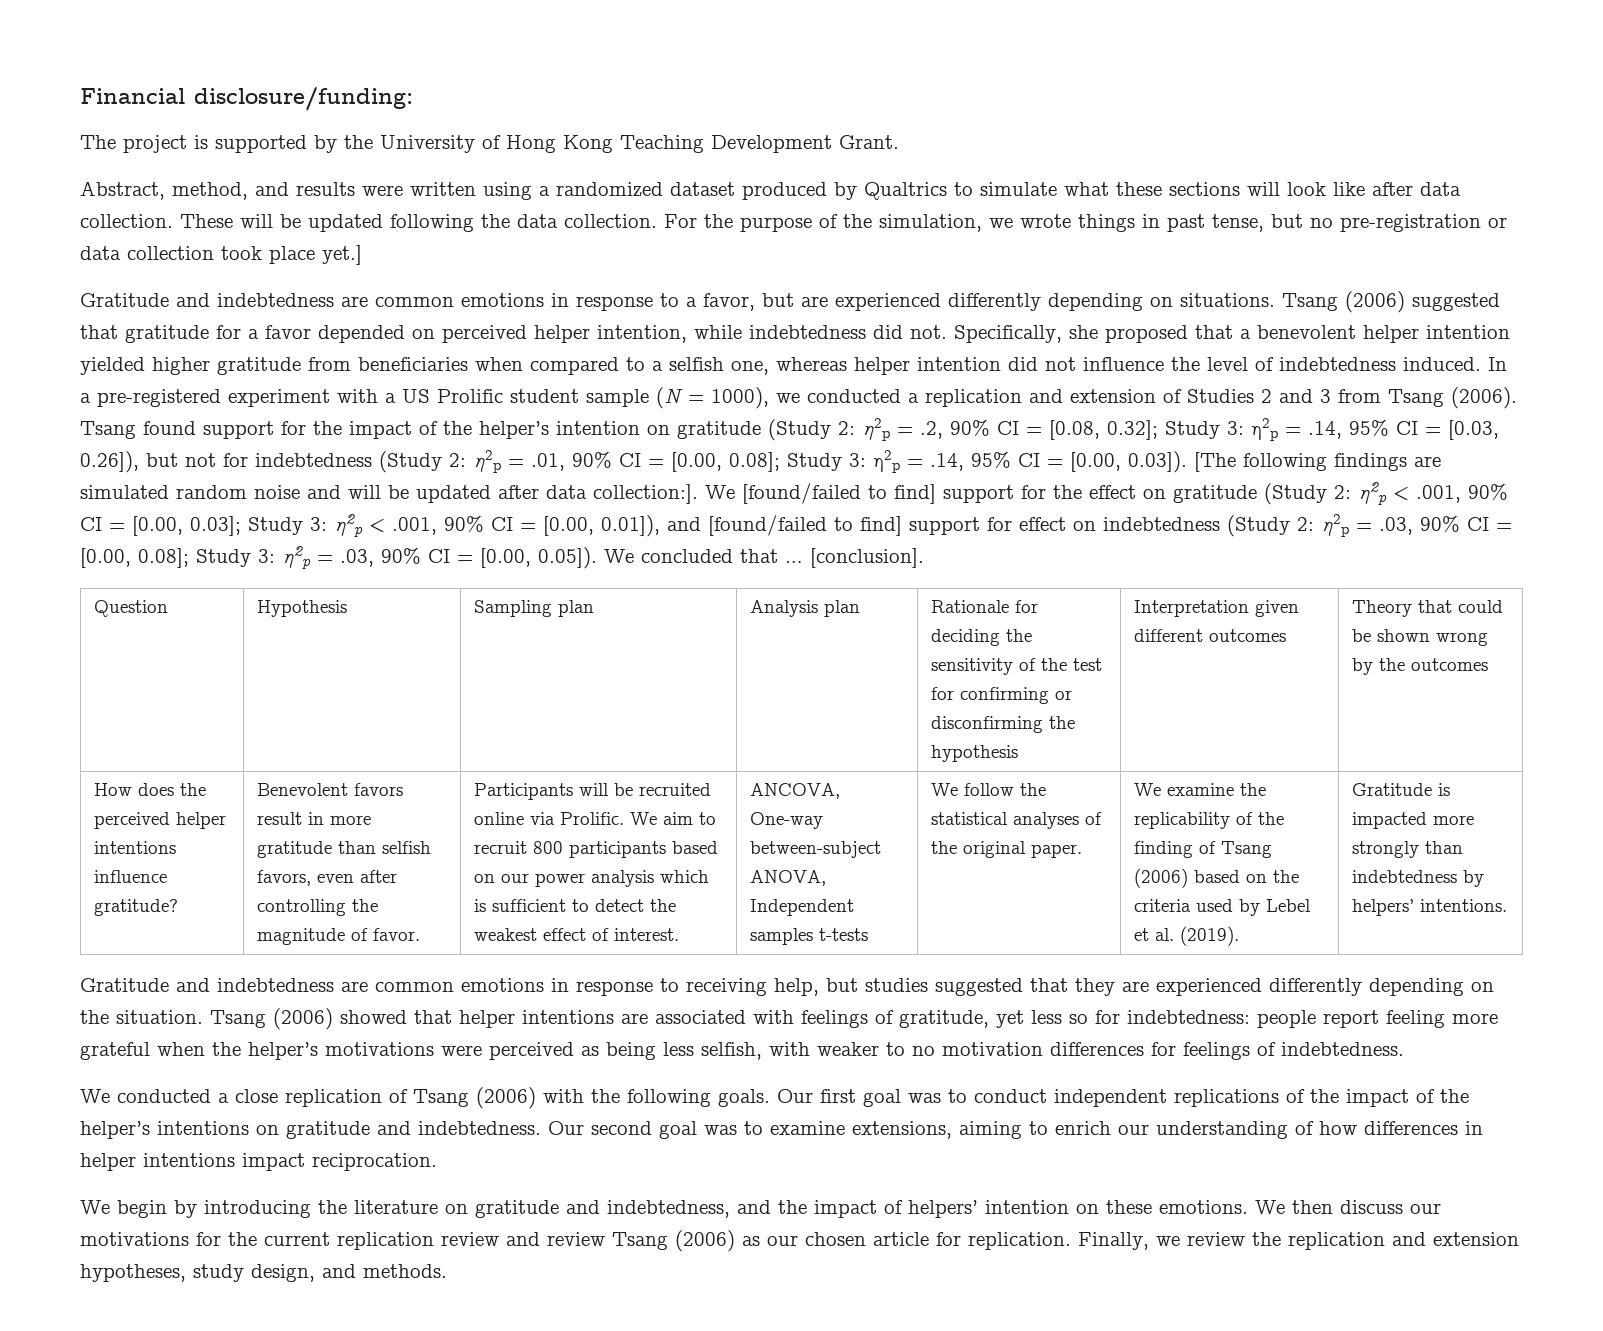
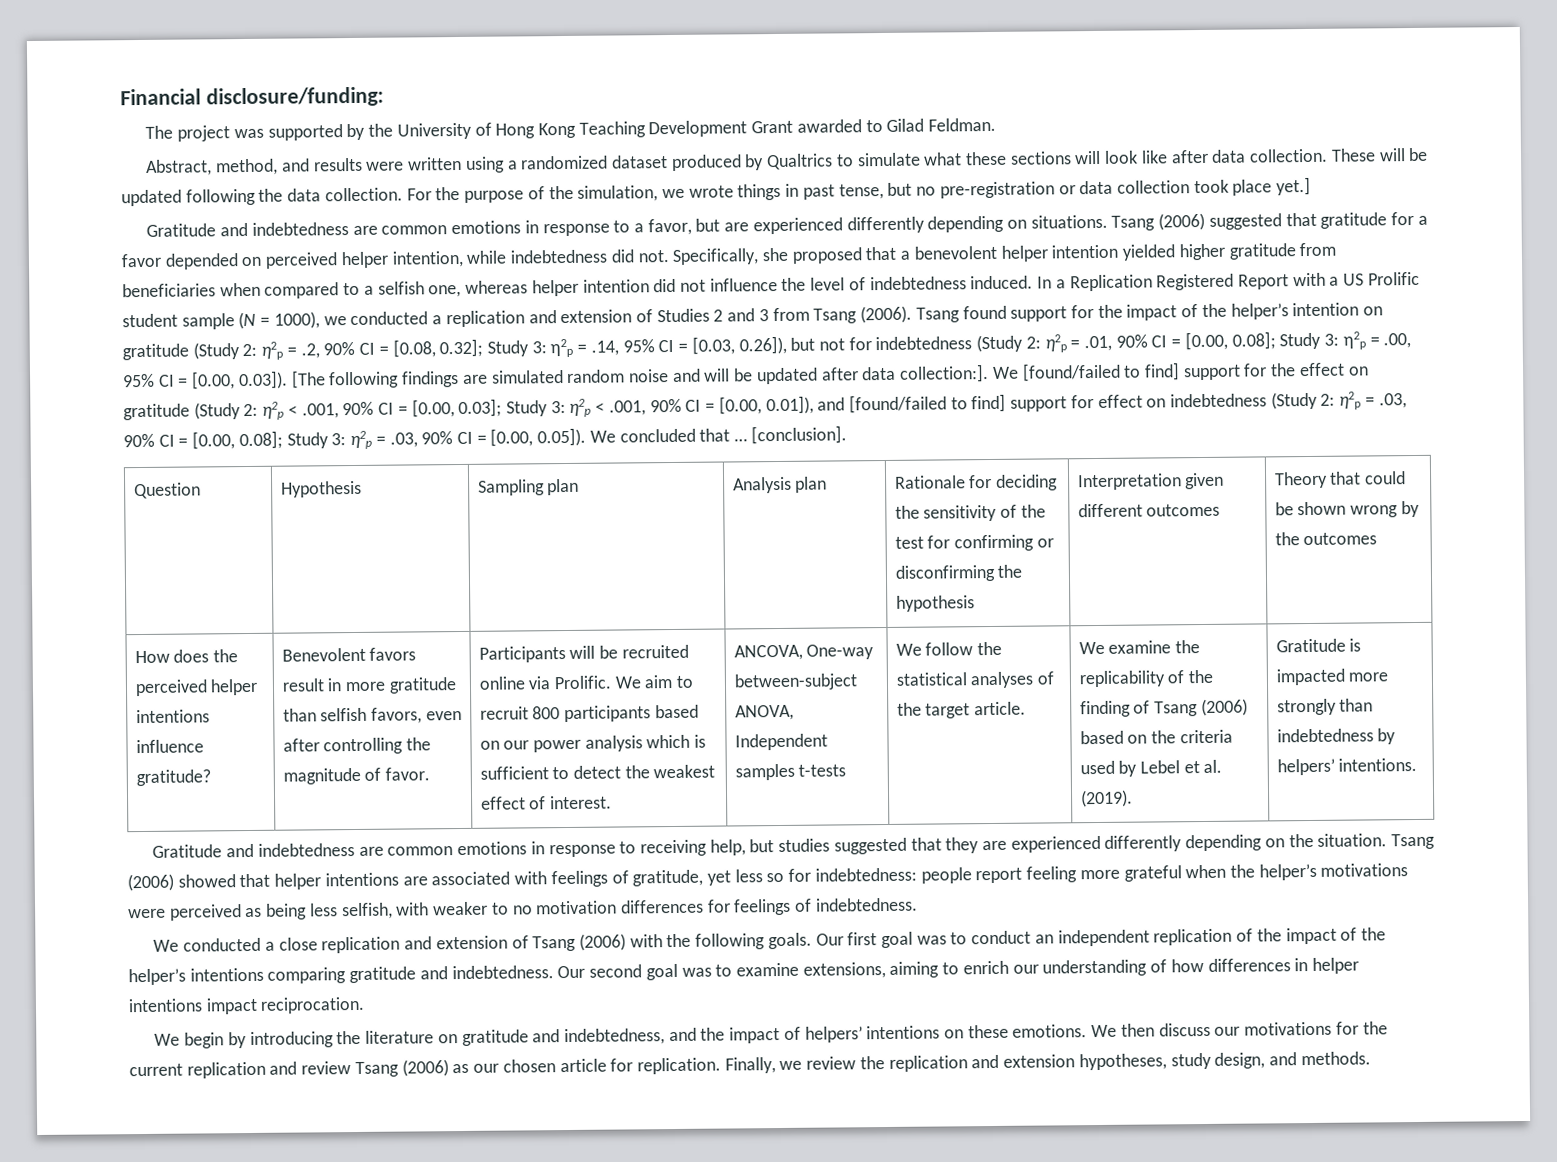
- The project is supported by the University of Hong Kong Teaching Development Grant.
+ The project was supported by the University of Hong Kong Teaching Development Grant awarded to Gilad Feldman.
- In a pre-registered experiment with a US Prolific student sample (N = 1000), we conducted a replication and extension of Studies 2 and 3 from Tsang (2006).
+ In a Replication Registered Report with a US Prolific student sample (N = 1000), we conducted a replication and extension of Studies 2 and 3 from Tsang (2006).
- η2p = .14, 95% CI = [0.00, 0.03]). [The following findings are simulated random noise and will be updated after data collection:].
+ η2p = .00, 95% CI = [0.00, 0.03]). [The following findings are simulated random noise and will be updated after data collection:].
- We follow the statistical analyses of the original paper.
+ We follow the statistical analyses of the target article.
- We conducted a close replication of Tsang (2006) with the following goals.
+ We conducted a close replication and extension of Tsang (2006) with the following goals.
- Our first goal was to conduct independent replications of the impact of the helper’s intentions on gratitude and indebtedness.
+ Our first goal was to conduct an independent replication of the impact of the helper’s intentions comparing gratitude and indebtedness.
- We begin by introducing the literature on gratitude and indebtedness, and the impact of helpers’ intention on these emotions.
+ We begin by introducing the literature on gratitude and indebtedness, and the impact of helpers’ intentions on these emotions.
- We then discuss our motivations for the current replication review and review Tsang (2006) as our chosen article for replication.
+ We then discuss our motivations for the current replication and review Tsang (2006) as our chosen article for replication.

